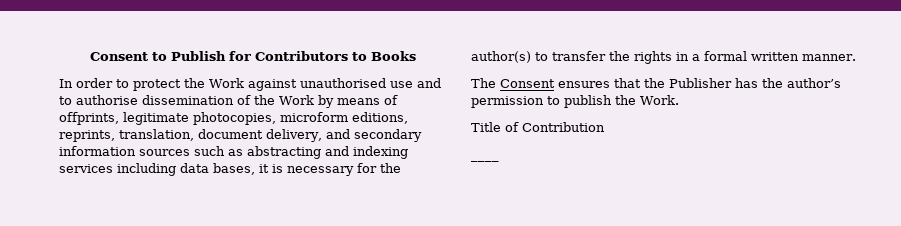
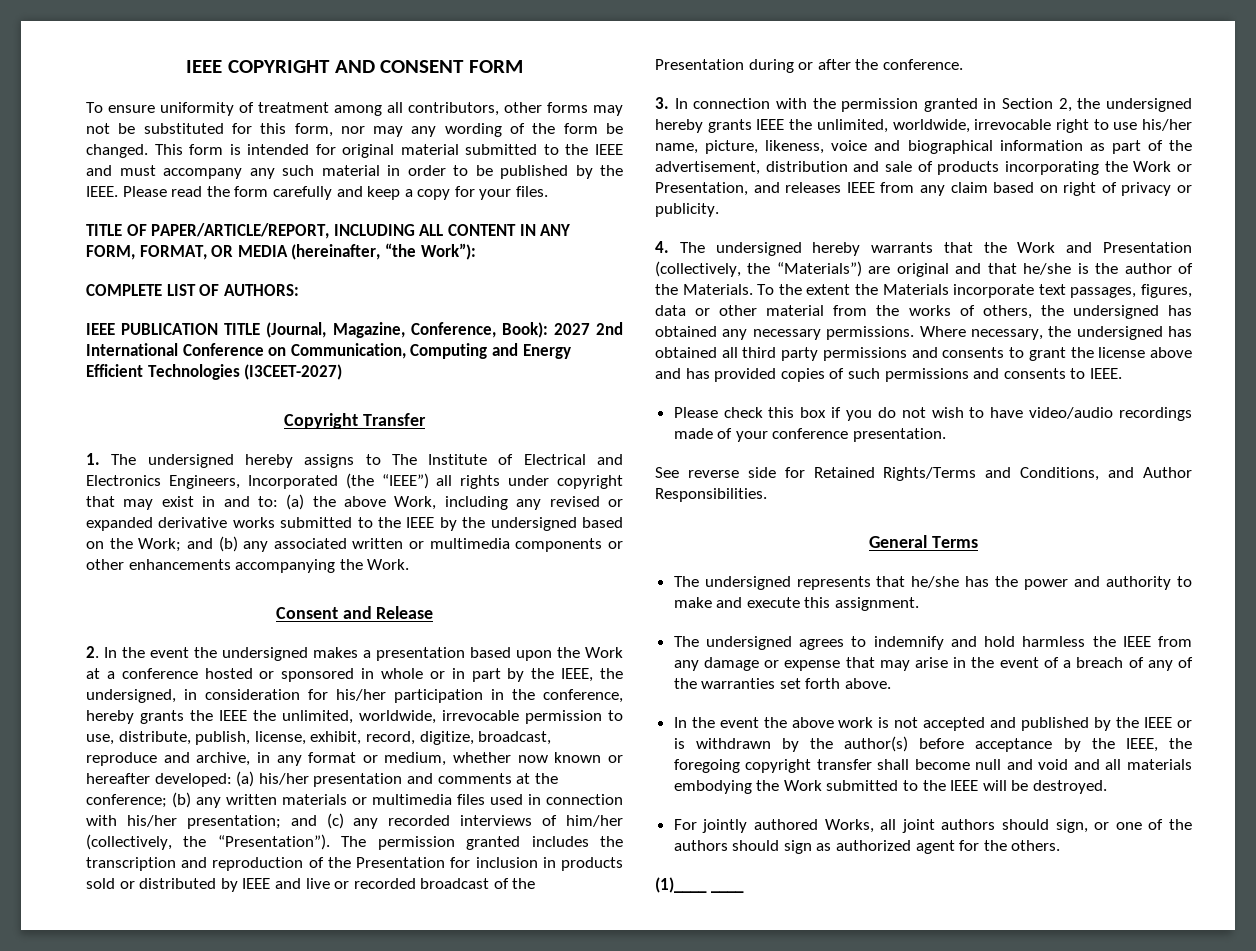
- Consent to Publish for Contributors to Books
- In order to protect the Work against unauthorised use and to authorise dissemination of the Work by means of offprints, legitimate photocopies, microform editions, reprints, translation, document delivery, and secondary information sources such as abstracting and indexing services including data bases, it is necessary for the author(s) to transfer the rights in a formal written manner.
- The Consent ensures that the Publisher has the author’s permission to publish the Work.
- Title of Contribution
- ____
+ IEEE COPYRIGHT AND CONSENT FORM
+ To ensure uniformity of treatment among all contributors, other forms may not be substituted for this form, nor may any wording of the form be changed. This form is intended for original material submitted to the IEEE and must accompany any such material in order to be published by the IEEE. Please read the form carefully and keep a copy for your files.
+ TITLE OF PAPER/ARTICLE/REPORT, INCLUDING ALL CONTENT IN ANY FORM, FORMAT, OR MEDIA (hereinafter, “the Work”):
+ COMPLETE LIST OF AUTHORS:
+ IEEE PUBLICATION TITLE (Journal, Magazine, Conference, Book): 2027 2nd International Conference on Communication, Computing and Energy Efficient Technologies (I3CEET-2027)
+ Copyright Transfer
+ 1. The undersigned hereby assigns to The Institute of Electrical and Electronics Engineers, Incorporated (the “IEEE”) all rights under copyright that may exist in and to: (a) the above Work, including any revised or expanded derivative works submitted to the IEEE by the undersigned based on the Work; and (b) any associated written or multimedia components or other enhancements accompanying the Work.
+ Consent and Release
+ 2. In the event the undersigned makes a presentation based upon the Work at a conference hosted or sponsored in whole or in part by the IEEE, the undersigned, in consideration for his/her participation in the conference, hereby grants the IEEE the unlimited, worldwide, irrevocable permission to use, distribute, publish, license, exhibit, record, digitize, broadcast, reproduce and archive, in any format or medium, whether now known or hereafter developed: (a) his/her presentation and comments at the conference; (b) any written materials or multimedia files used in connection with his/her presentation; and (c) any recorded interviews of him/her (collectively, the “Presentation”). The permission granted includes the transcription and reproduction of the Presentation for inclusion in products sold or distributed by IEEE and live or recorded broadcast of the Presentation during or after the conference.
+ 3. In connection with the permission granted in Section 2, the undersigned hereby grants IEEE the unlimited, worldwide, irrevocable right to use his/her name, picture, likeness, voice and biographical information as part of the advertisement, distribution and sale of products incorporating the Work or Presentation, and releases IEEE from any claim based on right of privacy or publicity.
+ 4. The undersigned hereby warrants that the Work and Presentation (collectively, the “Materials”) are original and that he/she is the author of the Materials. To the extent the Materials incorporate text passages, figures, data or other material from the works of others, the undersigned has obtained any necessary permissions. Where necessary, the undersigned has obtained all third party permissions and consents to grant the license above and has provided copies of such permissions and consents to IEEE.
+ Please check this box if you do not wish to have video/audio recordings made of your conference presentation.
+ See reverse side for Retained Rights/Terms and Conditions, and Author Responsibilities.
+ General Terms
+ The undersigned represents that he/she has the power and authority to make and execute this assignment.
+ The undersigned agrees to indemnify and hold harmless the IEEE from any damage or expense that may arise in the event of a breach of any of the warranties set forth above.
+ In the event the above work is not accepted and published by the IEEE or is withdrawn by the author(s) before acceptance by the IEEE, the foregoing copyright transfer shall become null and void and all materials embodying the Work submitted to the IEEE will be destroyed.
+ For jointly authored Works, all joint authors should sign, or one of the authors should sign as authorized agent for the others.
+ (1)____ ____

